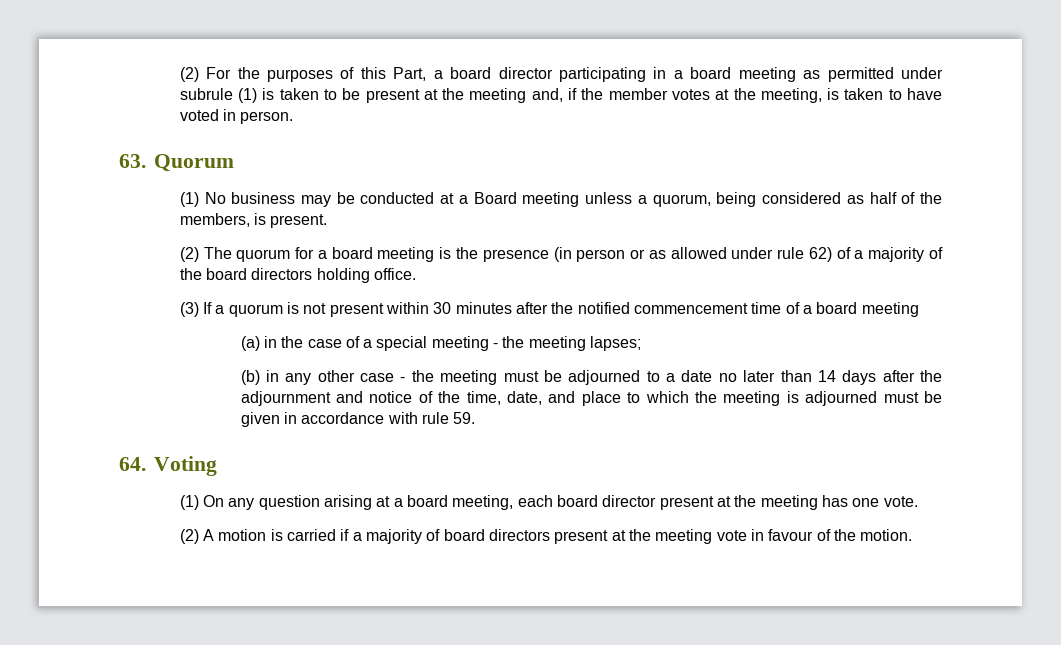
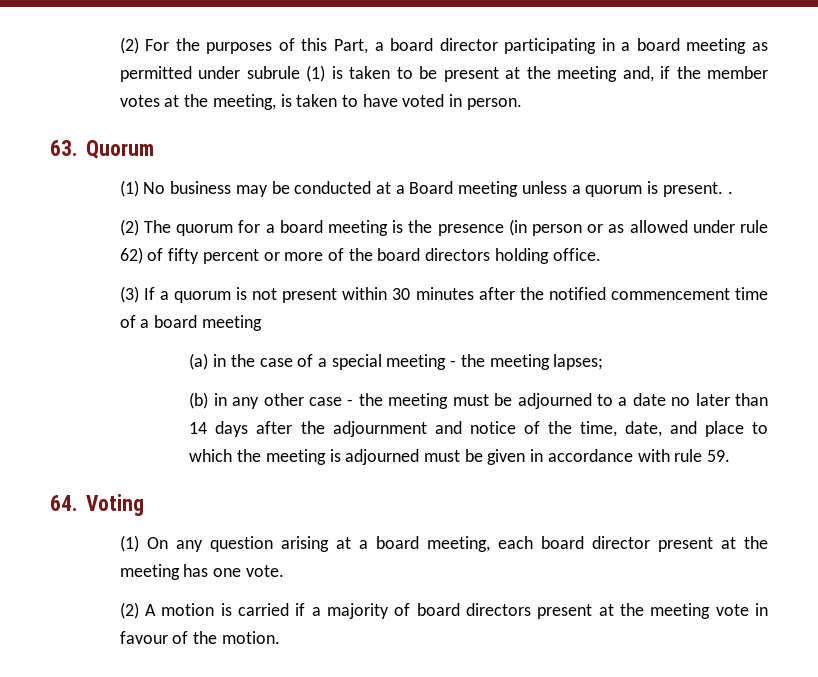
- (1) No business may be conducted at a Board meeting unless a quorum, being considered as half of the members, is present.
+ (1) No business may be conducted at a Board meeting unless a quorum is present. .
- (2) The quorum for a board meeting is the presence (in person or as allowed under rule 62) of a majority of the board directors holding office.
+ (2) The quorum for a board meeting is the presence (in person or as allowed under rule 62) of fifty percent or more of the board directors holding office.

